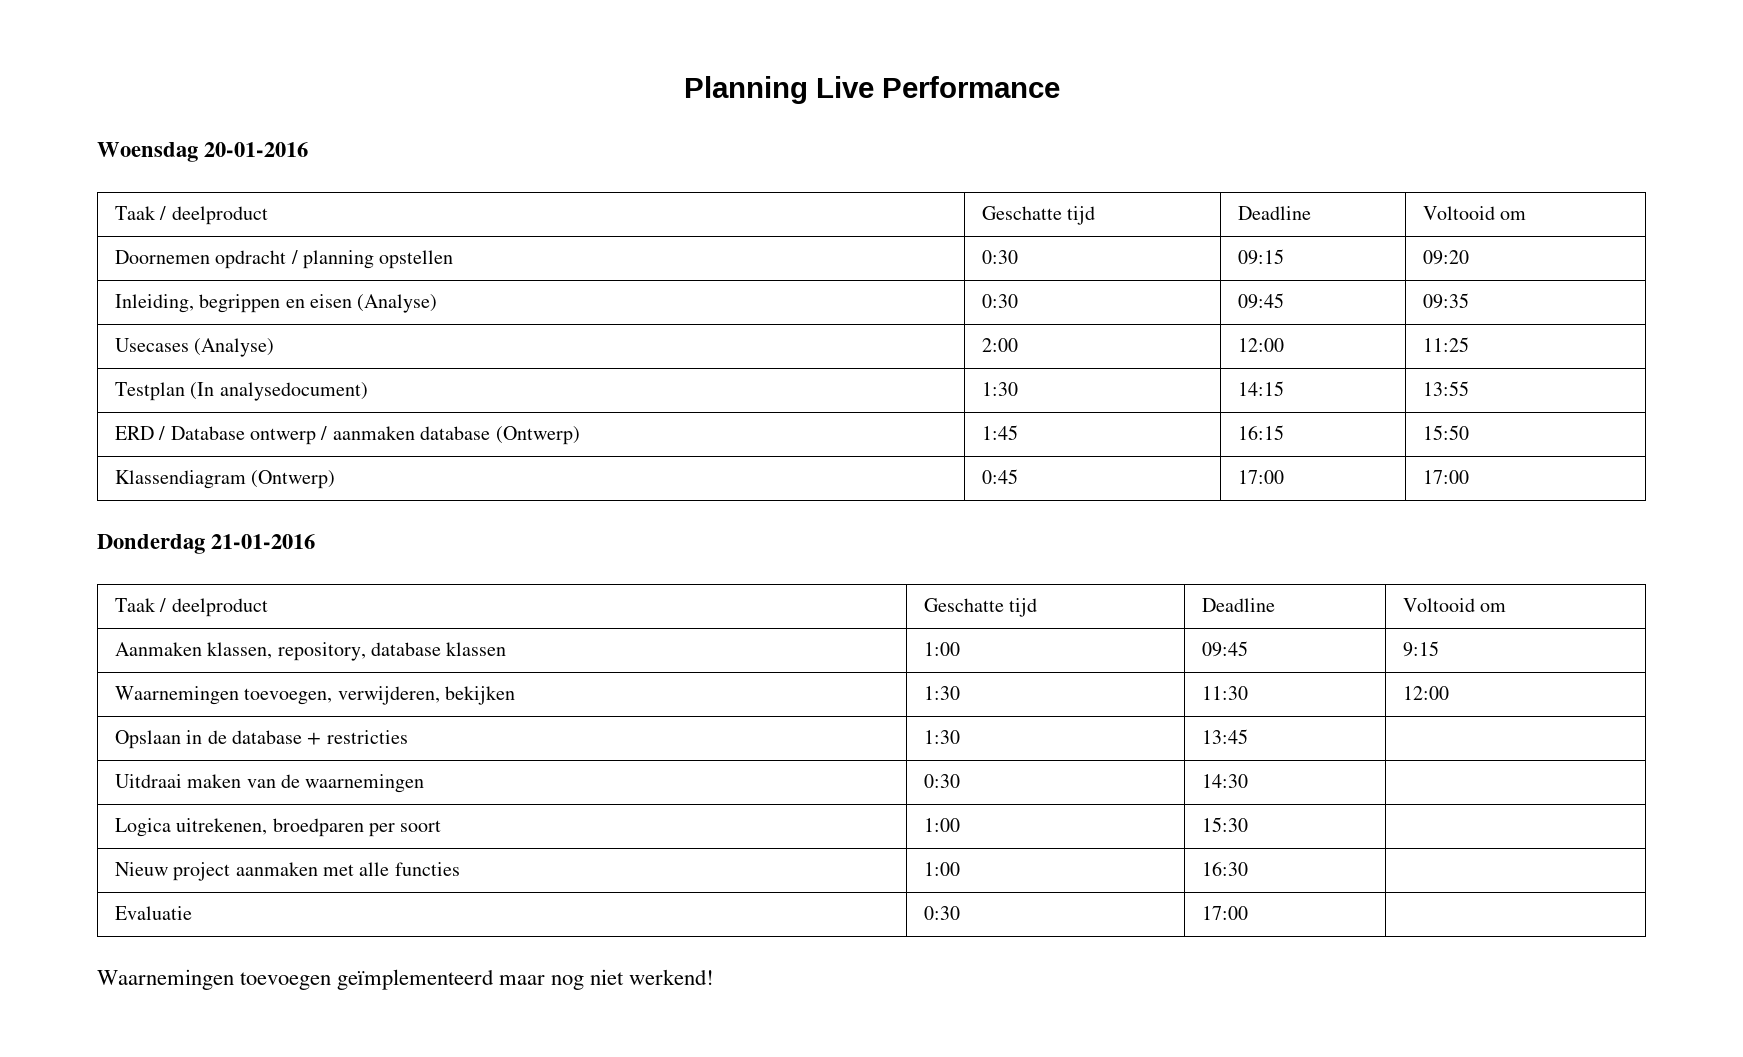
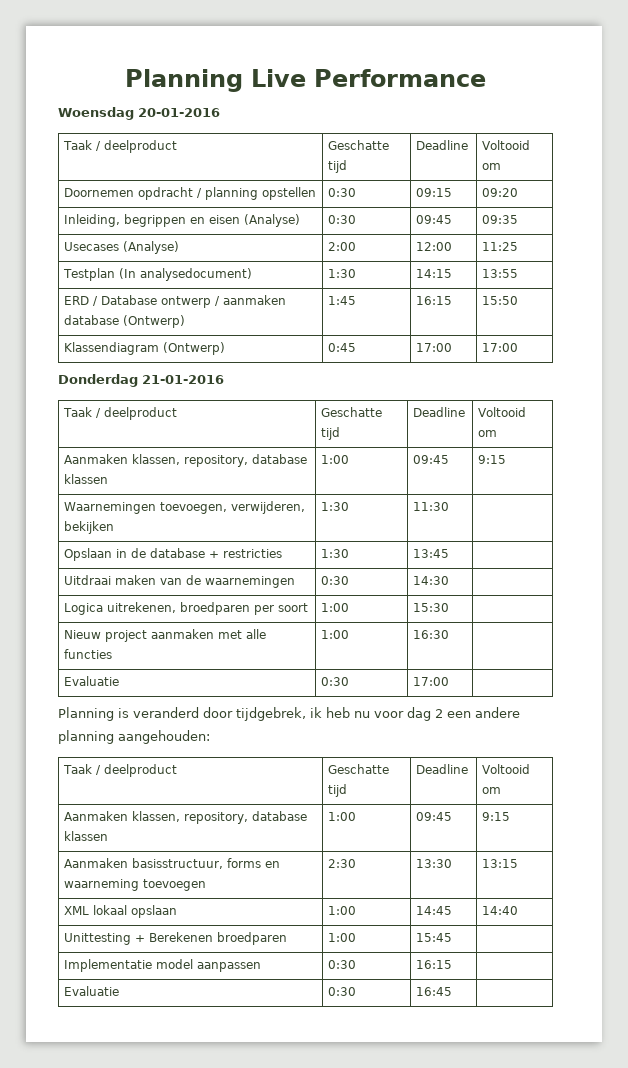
- Waarnemingen toevoegen, verwijderen, bekijken | 1:30 | 11:30 | 12:00
+ Waarnemingen toevoegen, verwijderen, bekijken | 1:30 | 11:30 |
- Waarnemingen toevoegen geïmplementeerd maar nog niet werkend!
+ Planning is veranderd door tijdgebrek, ik heb nu voor dag 2 een andere planning aangehouden:
+ Taak / deelproduct | Geschatte tijd | Deadline | Voltooid om
+ Aanmaken klassen, repository, database klassen | 1:00 | 09:45 | 9:15
+ Aanmaken basisstructuur, forms en waarneming toevoegen | 2:30 | 13:30 | 13:15
+ XML lokaal opslaan | 1:00 | 14:45 | 14:40
+ Unittesting + Berekenen broedparen | 1:00 | 15:45 |
+ Implementatie model aanpassen | 0:30 | 16:15 |
+ Evaluatie | 0:30 | 16:45 |

